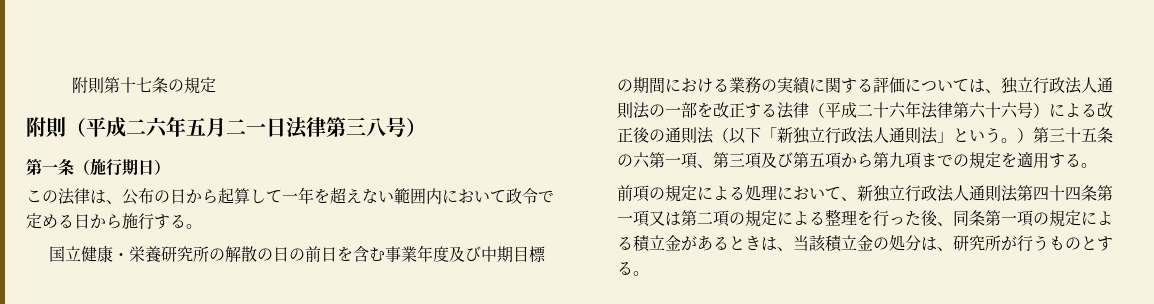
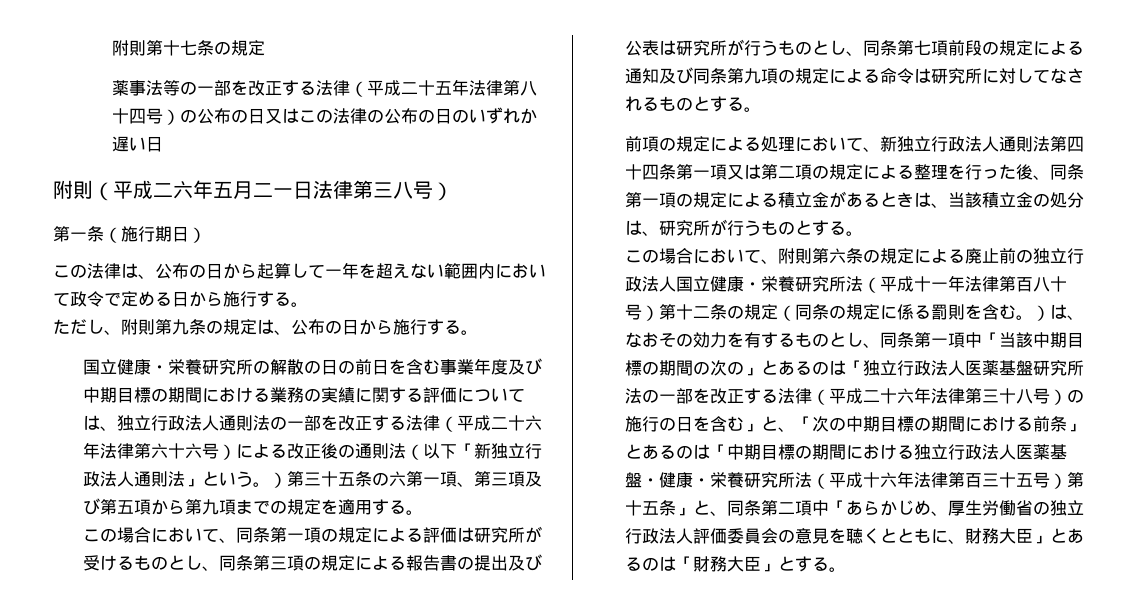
+ 薬事法等の一部を改正する法律（平成二十五年法律第八十四号）の公布の日又はこの法律の公布の日のいずれか遅い日
+ ただし、附則第九条の規定は、公布の日から施行する。
+ この場合において、同条第一項の規定による評価は研究所が受けるものとし、同条第三項の規定による報告書の提出及び公表は研究所が行うものとし、同条第七項前段の規定による通知及び同条第九項の規定による命令は研究所に対してなされるものとする。
+ この場合において、附則第六条の規定による廃止前の独立行政法人国立健康・栄養研究所法（平成十一年法律第百八十号）第十二条の規定（同条の規定に係る罰則を含む。）は、なおその効力を有するものとし、同条第一項中「当該中期目標の期間の次の」とあるのは「独立行政法人医薬基盤研究所法の一部を改正する法律（平成二十六年法律第三十八号）の施行の日を含む」と、「次の中期目標の期間における前条」とあるのは「中期目標の期間における独立行政法人医薬基盤・健康・栄養研究所法（平成十六年法律第百三十五号）第十五条」と、同条第二項中「あらかじめ、厚生労働省の独立行政法人評価委員会の意見を聴くとともに、財務大臣」とあるのは「財務大臣」とする。

